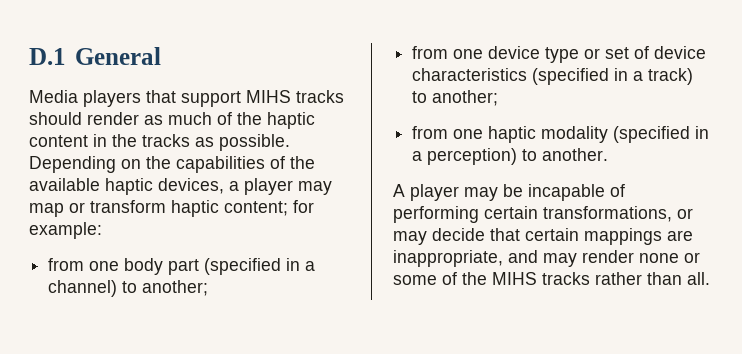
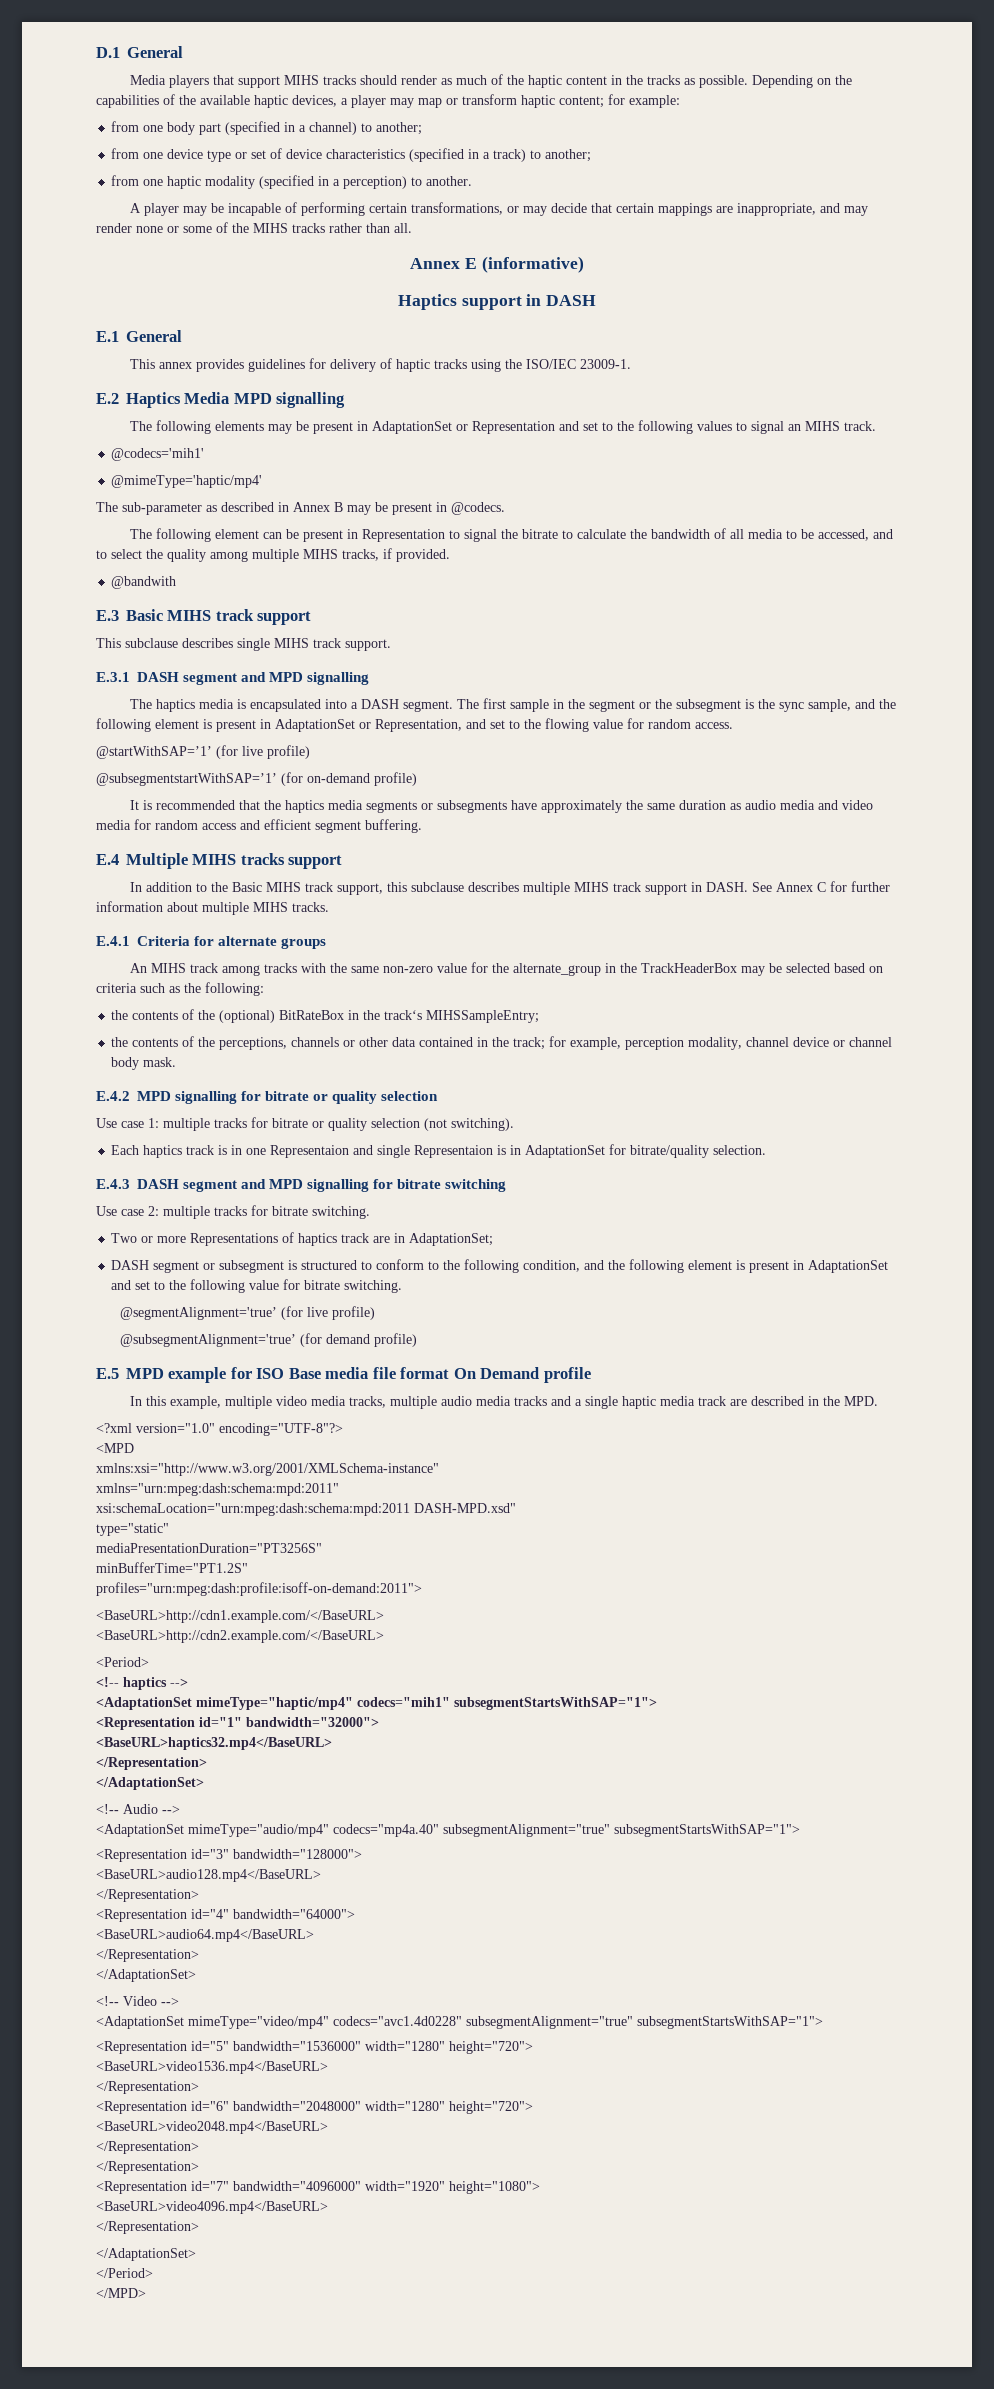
+ Annex E (informative)
+ Haptics support in DASH
+ E.1 General
+ This annex provides guidelines for delivery of haptic tracks using the ISO/IEC 23009-1.
+ E.2 Haptics Media MPD signalling
+ The following elements may be present in AdaptationSet or Representation and set to the following values to signal an MIHS track.
+ @codecs='mih1'
+ @mimeType='haptic/mp4'
+ The sub-parameter as described in Annex B may be present in @codecs.
+ The following element can be present in Representation to signal the bitrate to calculate the bandwidth of all media to be accessed, and to select the quality among multiple MIHS tracks, if provided.
+ @bandwith
+ E.3 Basic MIHS track support
+ This subclause describes single MIHS track support.
+ E.3.1 DASH segment and MPD signalling
+ The haptics media is encapsulated into a DASH segment. The first sample in the segment or the subsegment is the sync sample, and the following element is present in AdaptationSet or Representation, and set to the flowing value for random access.
+ @startWithSAP=’1’ (for live profile)
+ @subsegmentstartWithSAP=’1’ (for on-demand profile)
+ It is recommended that the haptics media segments or subsegments have approximately the same duration as audio media and video media for random access and efficient segment buffering.
+ E.4 Multiple MIHS tracks support
+ In addition to the Basic MIHS track support, this subclause describes multiple MIHS track support in DASH. See Annex C for further information about multiple MIHS tracks.
+ E.4.1 Criteria for alternate groups
+ An MIHS track among tracks with the same non-zero value for the alternate_group in the TrackHeaderBox may be selected based on criteria such as the following:
+ the contents of the (optional) BitRateBox in the track‘s MIHSSampleEntry;
+ the contents of the perceptions, channels or other data contained in the track; for example, perception modality, channel device or channel body mask.
+ E.4.2 MPD signalling for bitrate or quality selection
+ Use case 1: multiple tracks for bitrate or quality selection (not switching).
+ Each haptics track is in one Representaion and single Representaion is in AdaptationSet for bitrate/quality selection.
+ E.4.3 DASH segment and MPD signalling for bitrate switching
+ Use case 2: multiple tracks for bitrate switching.
+ Two or more Representations of haptics track are in AdaptationSet;
+ DASH segment or subsegment is structured to conform to the following condition, and the following element is present in AdaptationSet and set to the following value for bitrate switching.
+ @segmentAlignment='true’ (for live profile)
+ @subsegmentAlignment='true’ (for demand profile)
+ E.5 MPD example for ISO Base media file format On Demand profile
+ In this example, multiple video media tracks, multiple audio media tracks and a single haptic media track are described in the MPD.
+ <?xml version="1.0" encoding="UTF-8"?>
+ <MPD
+ xmlns:xsi="http://www.w3.org/2001/XMLSchema-instance"
+ xmlns="urn:mpeg:dash:schema:mpd:2011"
+ xsi:schemaLocation="urn:mpeg:dash:schema:mpd:2011 DASH-MPD.xsd"
+ type="static"
+ mediaPresentationDuration="PT3256S"
+ minBufferTime="PT1.2S"
+ profiles="urn:mpeg:dash:profile:isoff-on-demand:2011">
+ <BaseURL>http://cdn1.example.com/</BaseURL>
+ <BaseURL>http://cdn2.example.com/</BaseURL>
+ <Period>
+ <!-- haptics -->
+ <AdaptationSet mimeType="haptic/mp4" codecs="mih1" subsegmentStartsWithSAP="1">
+ <Representation id="1" bandwidth="32000">
+ <BaseURL>haptics32.mp4</BaseURL>
+ </Representation>
+ </AdaptationSet>
+ <!-- Audio -->
+ <AdaptationSet mimeType="audio/mp4" codecs="mp4a.40" subsegmentAlignment="true" subsegmentStartsWithSAP="1">
+ <Representation id="3" bandwidth="128000">
+ <BaseURL>audio128.mp4</BaseURL>
+ </Representation>
+ <Representation id="4" bandwidth="64000">
+ <BaseURL>audio64.mp4</BaseURL>
+ </Representation>
+ </AdaptationSet>
+ <!-- Video -->
+ <AdaptationSet mimeType="video/mp4" codecs="avc1.4d0228" subsegmentAlignment="true" subsegmentStartsWithSAP="1">
+ <Representation id="5" bandwidth="1536000" width="1280" height="720">
+ <BaseURL>video1536.mp4</BaseURL>
+ </Representation>
+ <Representation id="6" bandwidth="2048000" width="1280" height="720">
+ <BaseURL>video2048.mp4</BaseURL>
+ </Representation>
+ </Representation>
+ <Representation id="7" bandwidth="4096000" width="1920" height="1080">
+ <BaseURL>video4096.mp4</BaseURL>
+ </Representation>
+ </AdaptationSet>
+ </Period>
+ </MPD>

